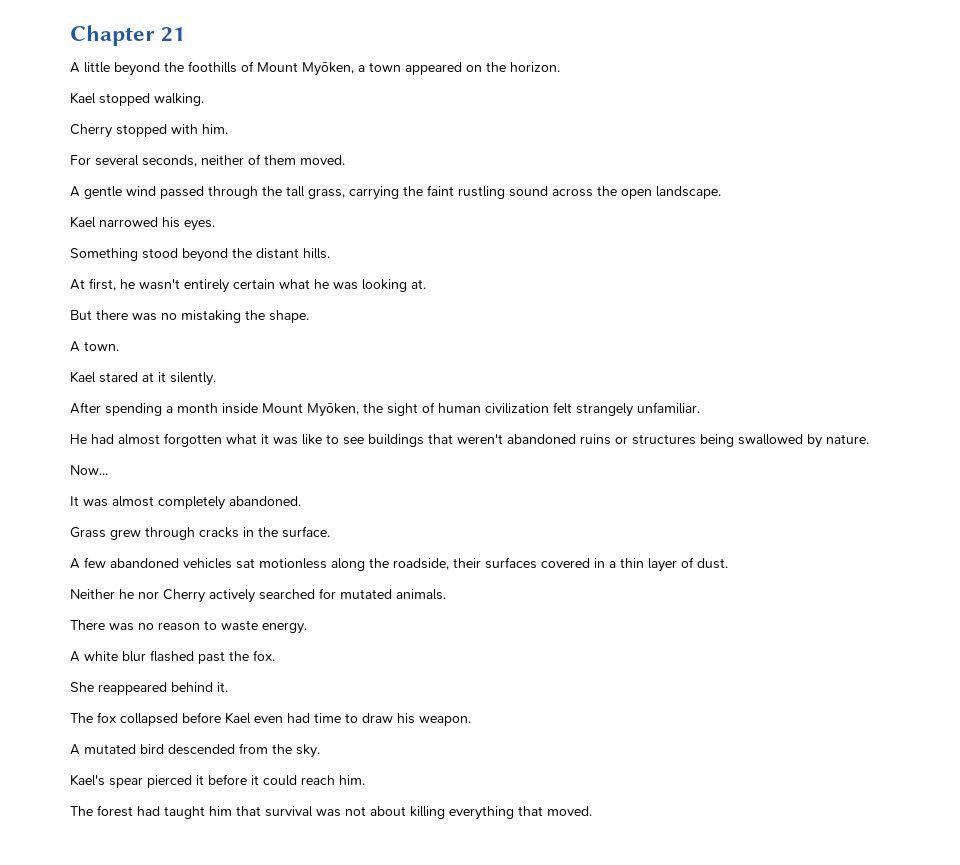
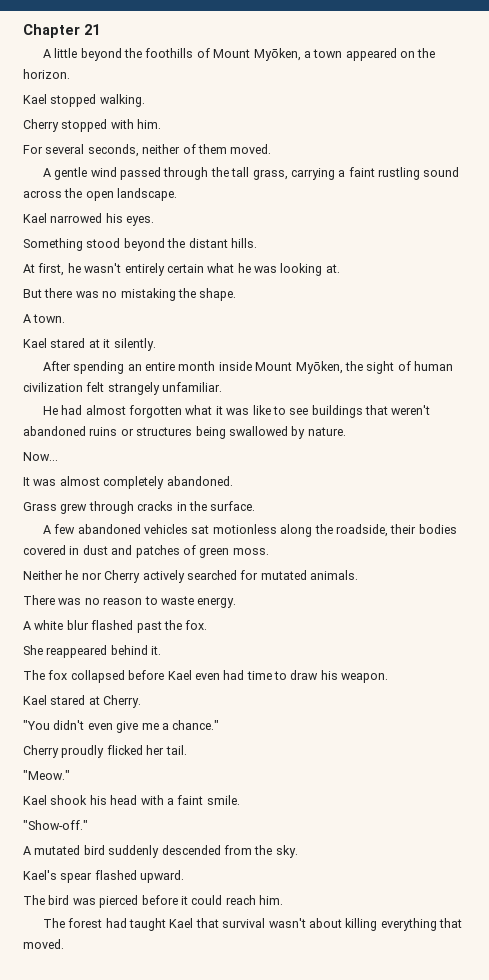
- A gentle wind passed through the tall grass, carrying the faint rustling sound across the open landscape.
+ A gentle wind passed through the tall grass, carrying a faint rustling sound across the open landscape.
- After spending a month inside Mount Myōken, the sight of human civilization felt strangely unfamiliar.
+ After spending an entire month inside Mount Myōken, the sight of human civilization felt strangely unfamiliar.
- A few abandoned vehicles sat motionless along the roadside, their surfaces covered in a thin layer of dust.
+ A few abandoned vehicles sat motionless along the roadside, their bodies covered in dust and patches of green moss.
+ Kael stared at Cherry.
+ "You didn't even give me a chance."
+ Cherry proudly flicked her tail.
+ "Meow."
+ Kael shook his head with a faint smile.
+ "Show-off."
- A mutated bird descended from the sky.
+ A mutated bird suddenly descended from the sky.
- Kael's spear pierced it before it could reach him.
+ Kael's spear flashed upward.
+ The bird was pierced before it could reach him.
- The forest had taught him that survival was not about killing everything that moved.
+ The forest had taught Kael that survival wasn't about killing everything that moved.

